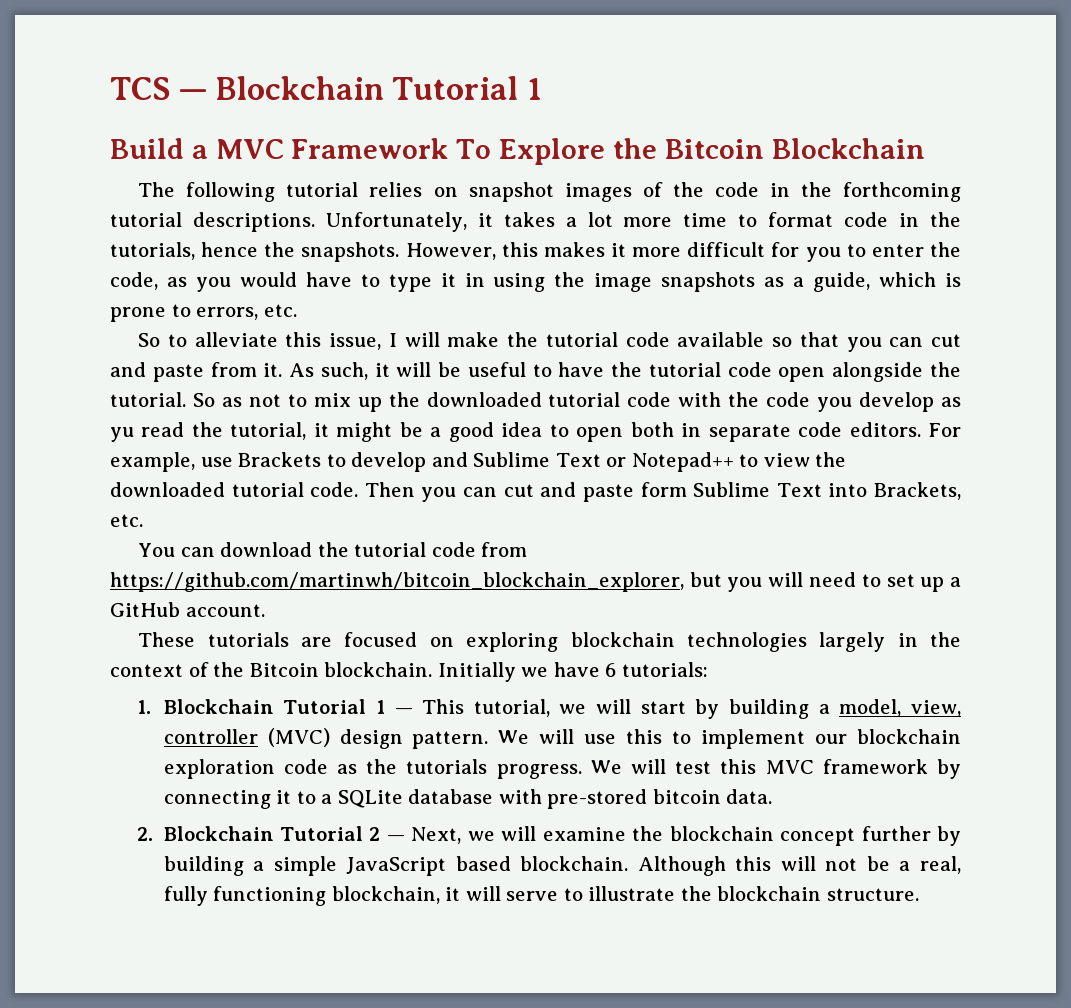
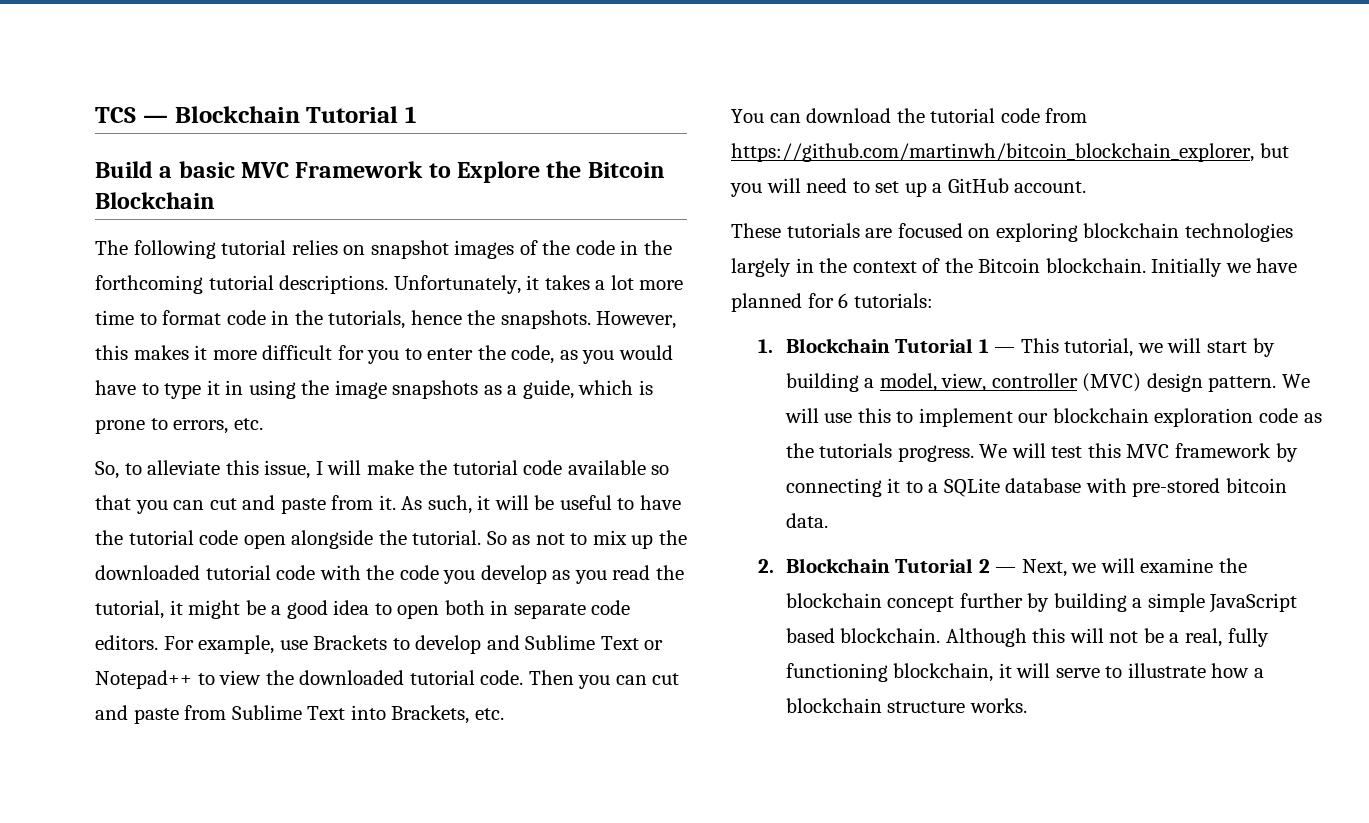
- Build a MVC Framework To Explore the Bitcoin Blockchain
+ Build a basic MVC Framework to Explore the Bitcoin Blockchain
- So to alleviate this issue, I will make the tutorial code available so that you can cut and paste from it.
+ So, to alleviate this issue, I will make the tutorial code available so that you can cut and paste from it.
- So as not to mix up the downloaded tutorial code with the code you develop as yu read the tutorial, it might be a good idea to open both in separate code editors.
+ So as not to mix up the downloaded tutorial code with the code you develop as you read the tutorial, it might be a good idea to open both in separate code editors.
- Then you can cut and paste form Sublime Text into Brackets, etc.
+ Then you can cut and paste from Sublime Text into Brackets, etc.
- Initially we have 6 tutorials:
+ Initially we have planned for 6 tutorials:
- Although this will not be a real, fully functioning blockchain, it will serve to illustrate the blockchain structure.
+ Although this will not be a real, fully functioning blockchain, it will serve to illustrate how a blockchain structure works.

